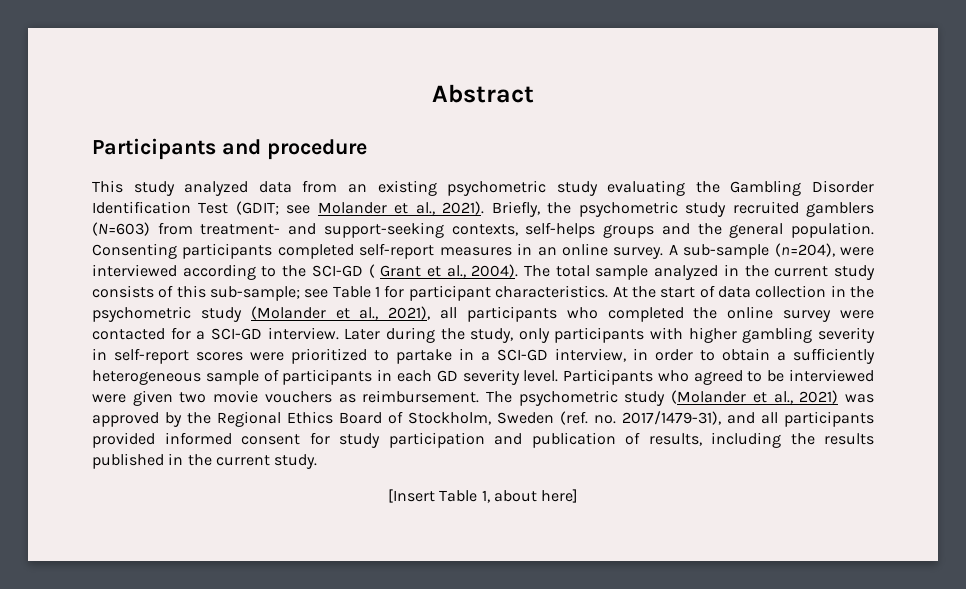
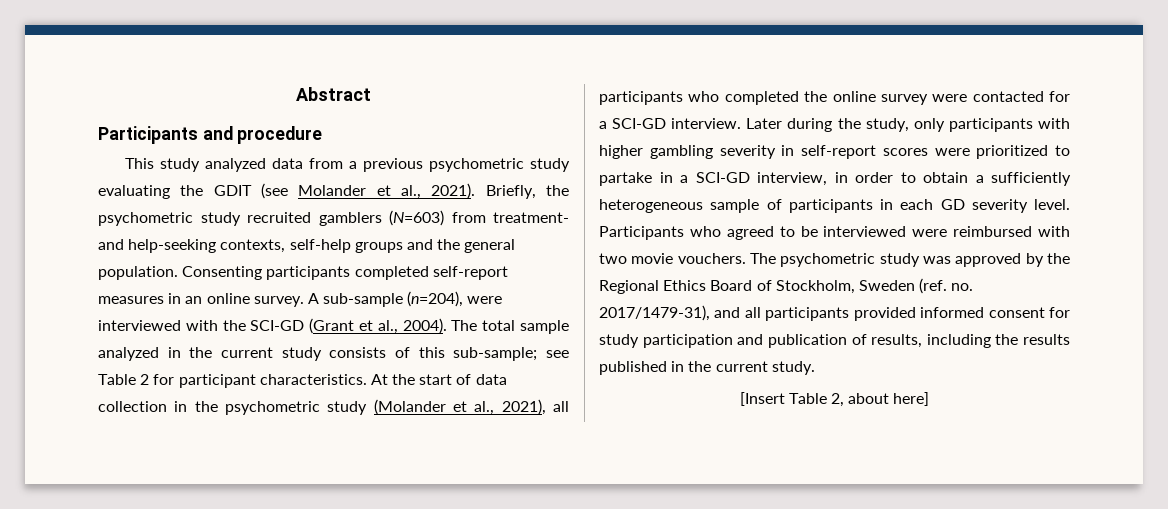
- This study analyzed data from an existing psychometric study evaluating the Gambling Disorder Identification Test (GDIT; see Molander et al., 2021).
+ This study analyzed data from a previous psychometric study evaluating the GDIT (see Molander et al., 2021).
- Briefly, the psychometric study recruited gamblers (N=603) from treatment- and support-seeking contexts, self-helps groups and the general population.
+ Briefly, the psychometric study recruited gamblers (N=603) from treatment- and help-seeking contexts, self-help groups and the general population.
- A sub-sample (n=204), were interviewed according to the SCI-GD ( Grant et al., 2004).
+ A sub-sample (n=204), were interviewed with the SCI-GD (Grant et al., 2004).
- The total sample analyzed in the current study consists of this sub-sample; see Table 1 for participant characteristics.
+ The total sample analyzed in the current study consists of this sub-sample; see Table 2 for participant characteristics.
- Participants who agreed to be interviewed were given two movie vouchers as reimbursement. The psychometric study (Molander et al., 2021) was approved by the Regional Ethics Board of Stockholm, Sweden (ref. no. 2017/1479-31), and all participants provided informed consent for study participation and publication of results, including the results published in the current study.
+ Participants who agreed to be interviewed were reimbursed with two movie vouchers. The psychometric study was approved by the Regional Ethics Board of Stockholm, Sweden (ref. no. 2017/1479-31), and all participants provided informed consent for study participation and publication of results, including the results published in the current study.
- [Insert Table 1, about here]
+ [Insert Table 2, about here]

